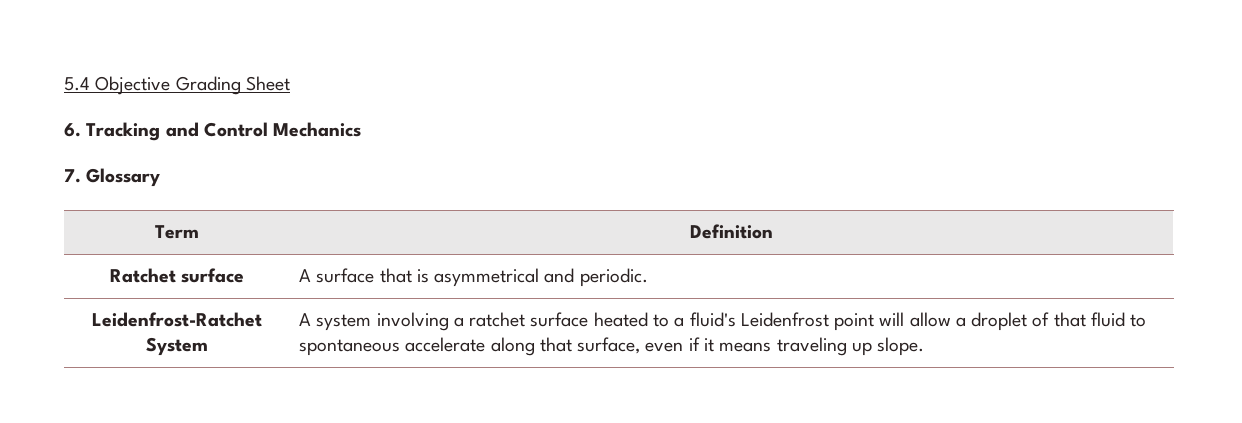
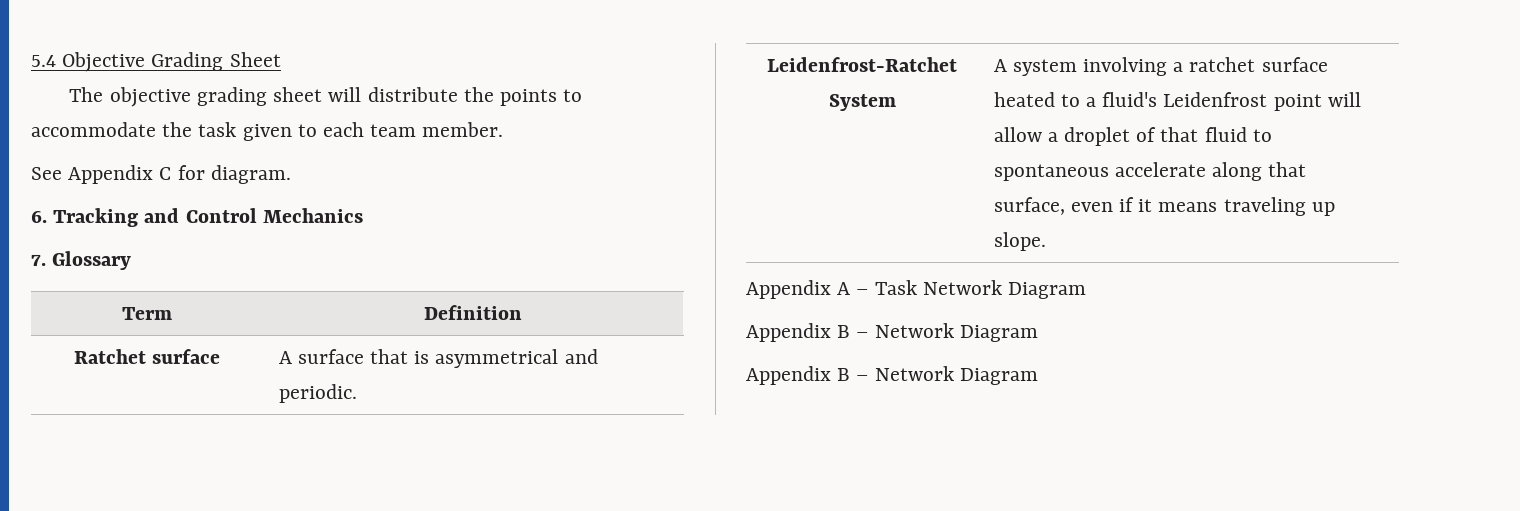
+ The objective grading sheet will distribute the points to accommodate the task given to each team member.
+ See Appendix C for diagram.
+ Appendix A – Task Network Diagram
+ Appendix B – Network Diagram
+ Appendix B – Network Diagram

